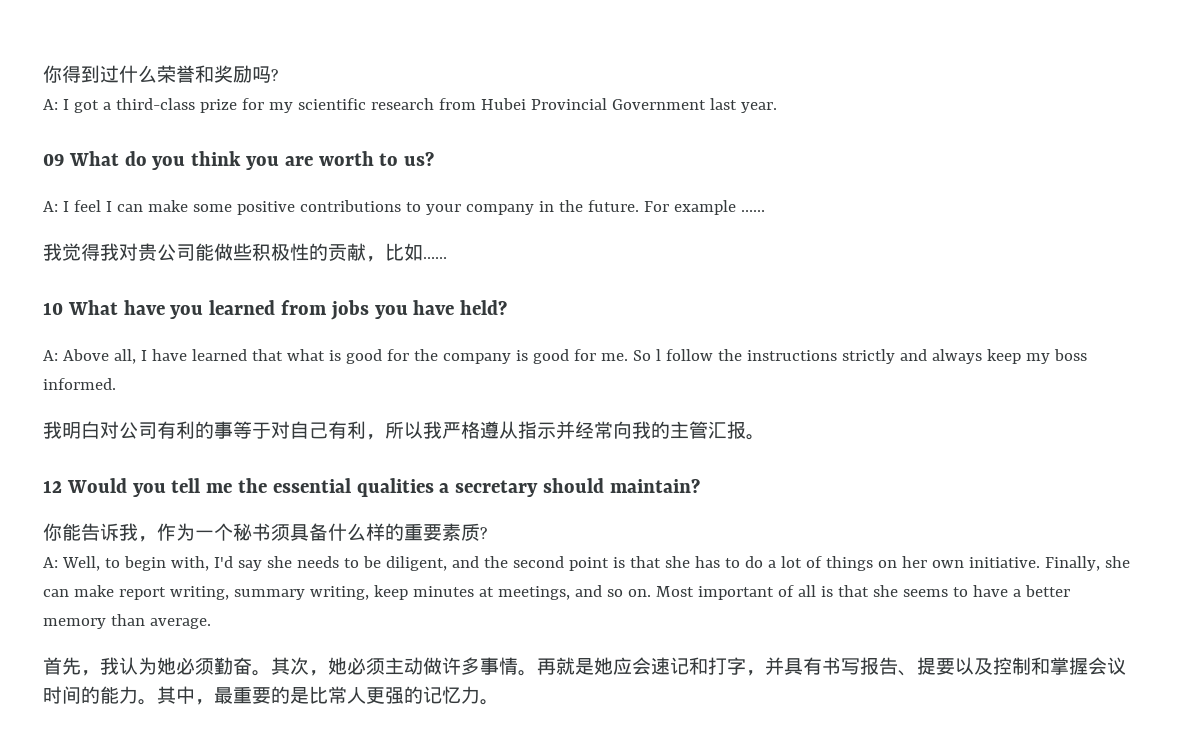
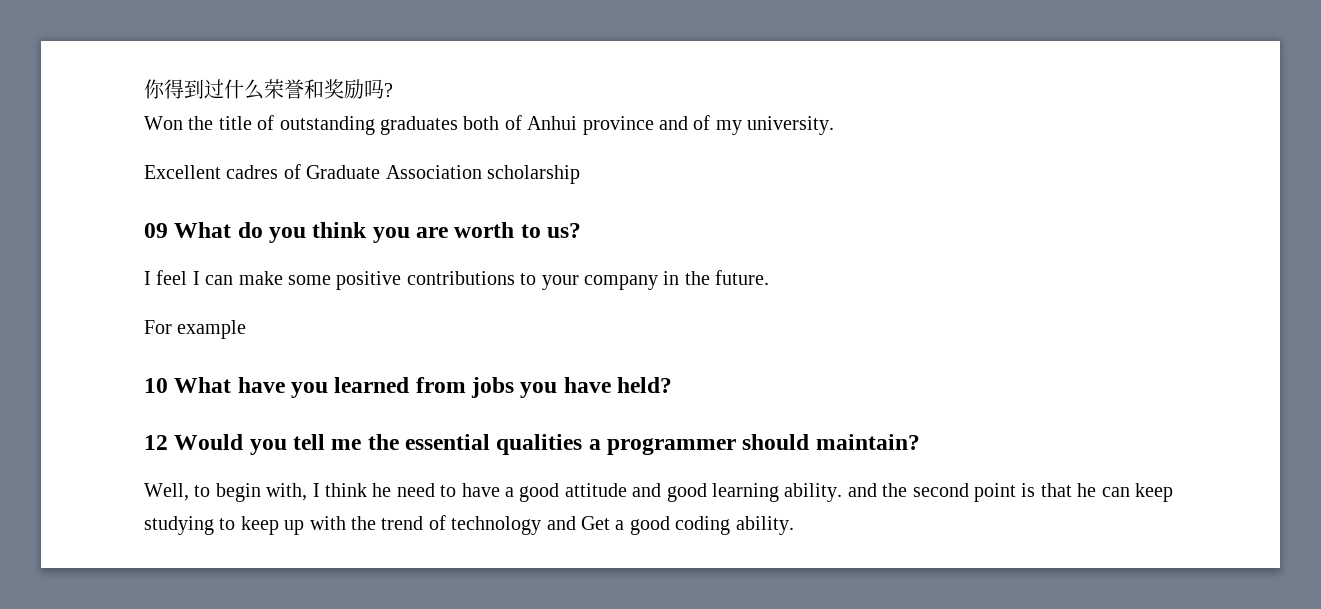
- A: I got a third-class prize for my scientific research from Hubei Provincial Government last year.
+ Won the title of outstanding graduates both of Anhui province and of my university.
+ Excellent cadres of Graduate Association scholarship
- A: I feel I can make some positive contributions to your company in the future. For example ……
- 我觉得我对贵公司能做些积极性的贡献，比如……
+ I feel I can make some positive contributions to your company in the future.
+ For example
- A: Above all, I have learned that what is good for the company is good for me. So l follow the instructions strictly and always keep my boss informed.
- 我明白对公司有利的事等于对自己有利，所以我严格遵从指示并经常向我的主管汇报。
- 12 Would you tell me the essential qualities a secretary should maintain?
+ 12 Would you tell me the essential qualities a programmer should maintain?
- 你能告诉我，作为一个秘书须具备什么样的重要素质?
- A: Well, to begin with, I'd say she needs to be diligent, and the second point is that she has to do a lot of things on her own initiative. Finally, she can make report writing, summary writing, keep minutes at meetings, and so on. Most important of all is that she seems to have a better memory than average.
- 首先，我认为她必须勤奋。其次，她必须主动做许多事情。再就是她应会速记和打字，并具有书写报告、提要以及控制和掌握会议时间的能力。其中，最重要的是比常人更强的记忆力。
+ Well, to begin with, I think he need to have a good attitude and good learning ability. and the second point is that he can keep studying to keep up with the trend of technology and Get a good coding ability.

